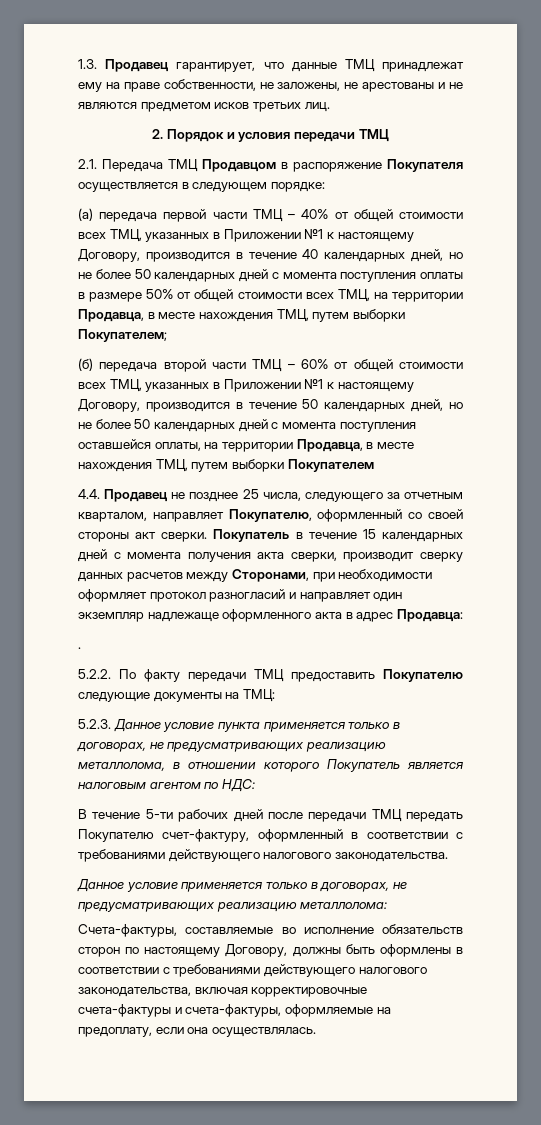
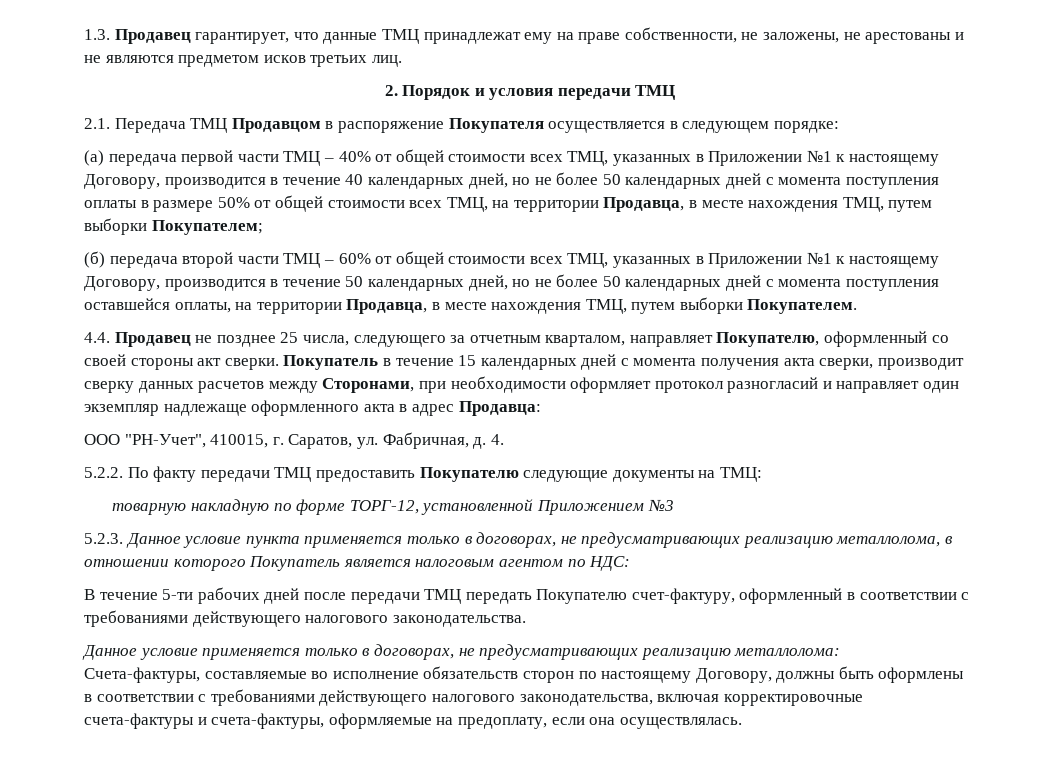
- (б) передача второй части ТМЦ – 60% от общей стоимости всех ТМЦ, указанных в Приложении №1 к настоящему Договору, производится в течение 50 календарных дней, но не более 50 календарных дней с момента поступления оставшейся оплаты, на территории Продавца, в месте нахождения ТМЦ, путем выборки Покупателем
+ (б) передача второй части ТМЦ – 60% от общей стоимости всех ТМЦ, указанных в Приложении №1 к настоящему Договору, производится в течение 50 календарных дней, но не более 50 календарных дней с момента поступления оставшейся оплаты, на территории Продавца, в месте нахождения ТМЦ, путем выборки Покупателем.
- .
+ ООО "РН-Учет", 410015, г. Саратов, ул. Фабричная, д. 4.
+ товарную накладную по форме ТОРГ-12, установленной Приложением №3

